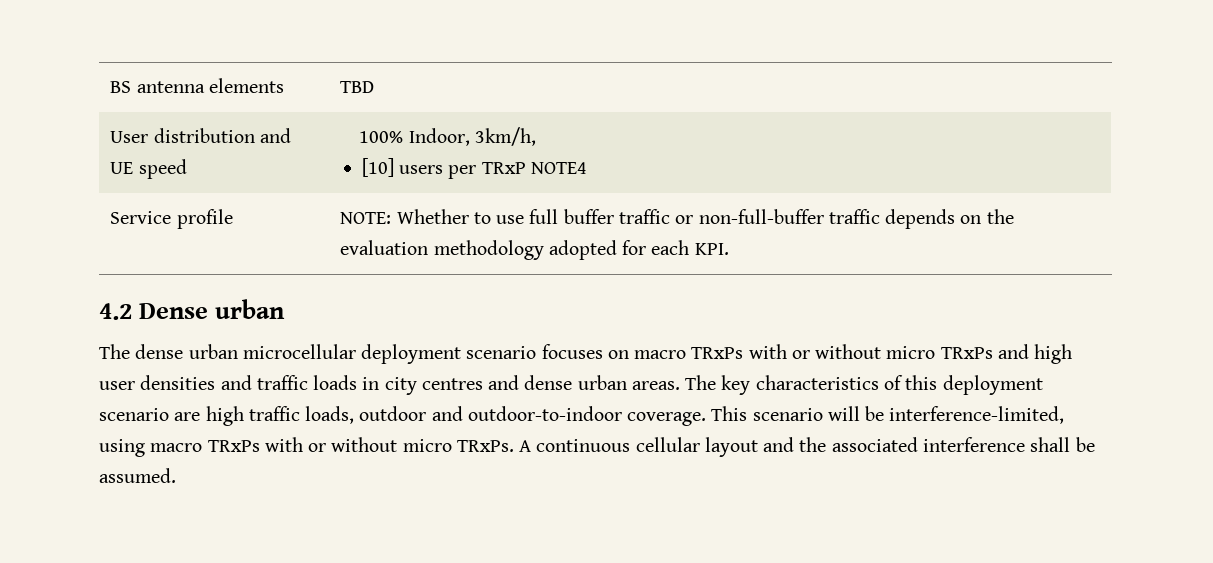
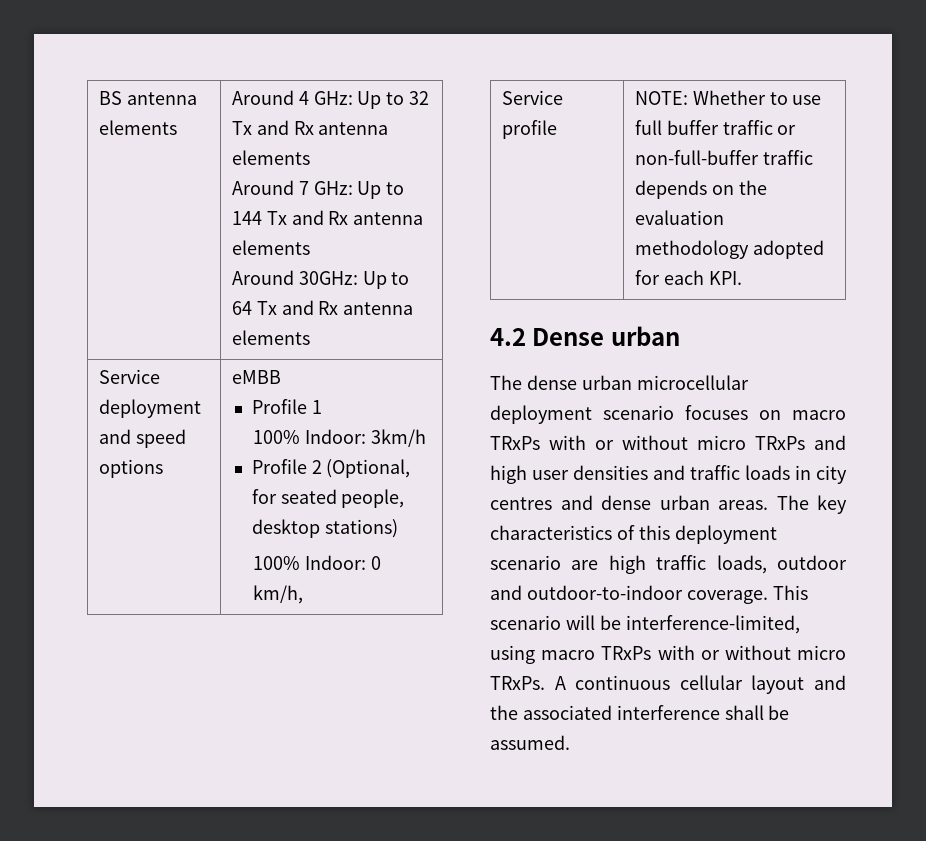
- BS antenna elements | TBD
- User distribution and UE speed | 100% Indoor, 3km/h,
- [10] users per TRxP NOTE4
+ BS antenna elements | Around 4 GHz: Up to 32 Tx and Rx antenna elements
+ Around 7 GHz: Up to 144 Tx and Rx antenna elements
+ Around 30GHz: Up to 64 Tx and Rx antenna elements
+ Service deployment and speed options | eMBB
+ Profile 1
+ 100% Indoor: 3km/h
+ Profile 2 (Optional, for seated people, desktop stations)
+ 100% Indoor: 0 km/h,

